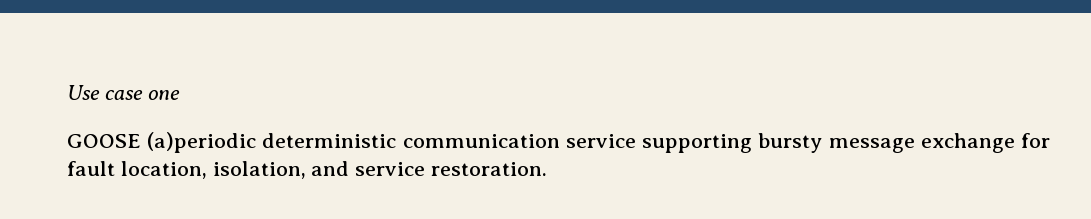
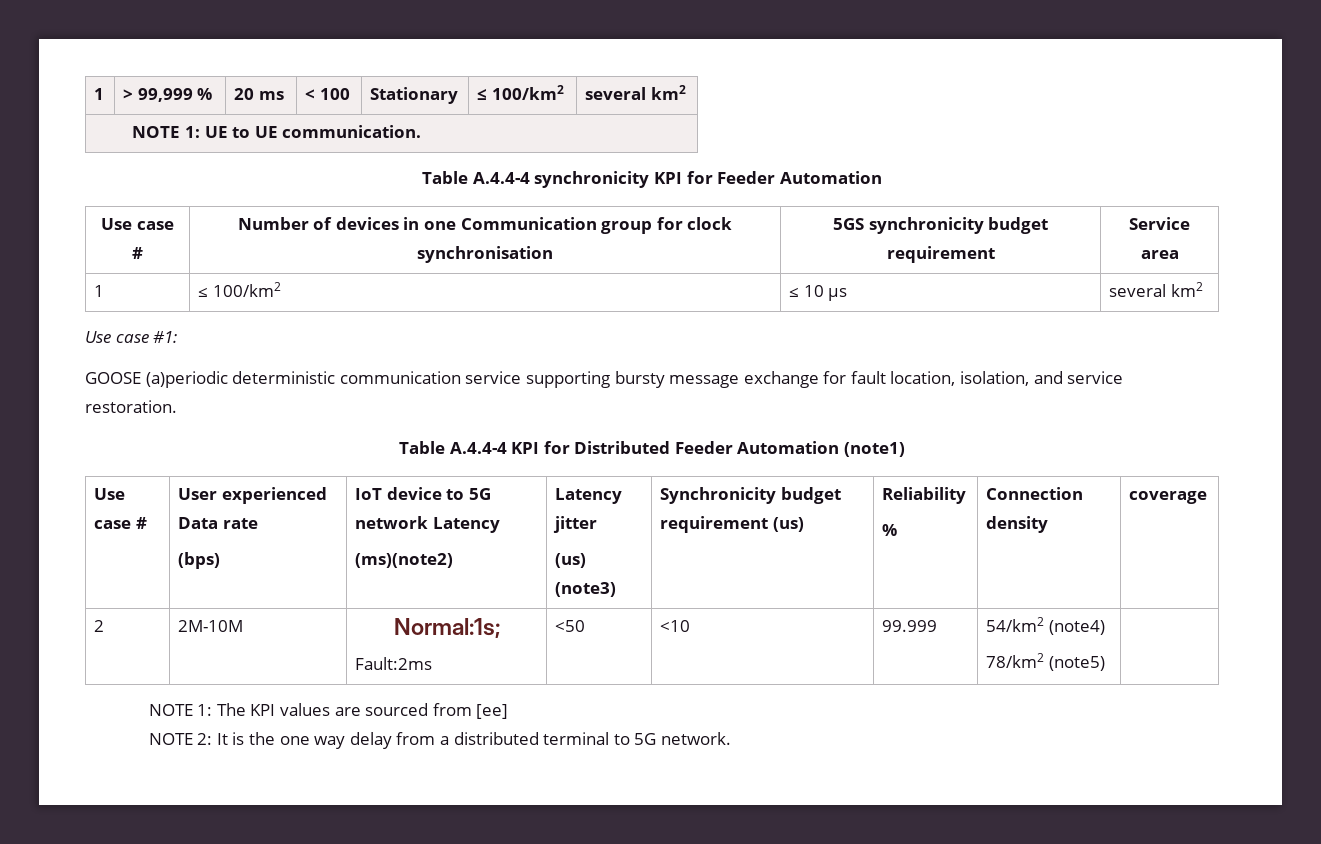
- Use case one
+ 1 | > 99,999 % | 20 ms | < 100 | Stationary | ≤ 100/km2 | several km2
+ NOTE 1: UE to UE communication.
+ Table A.4.4-4 synchronicity KPI for Feeder Automation
+ Use case # | Number of devices in one Communication group for clock synchronisation | 5GS synchronicity budget requirement | Service area
+ 1 | ≤ 100/km2 | ≤ 10 μs | several km2
+ Use case #1:
+ Table A.4.4-4 KPI for Distributed Feeder Automation (note1)
+ Use case # | User experienced Data rate
+ (bps) | IoT device to 5G network Latency
+ (ms)(note2) | Latency jitter
+ (us) (note3) | Synchronicity budget requirement (us) | Reliability
+ % | Connection density | coverage
+ 2 | 2M-10M | Normal:1s;
+ Fault:2ms | <50 | <10 | 99.999 | 54/km2 (note4)
+ 78/km2 (note5) |
+ NOTE 1: The KPI values are sourced from [ee]
+ NOTE 2: It is the one way delay from a distributed terminal to 5G network.

